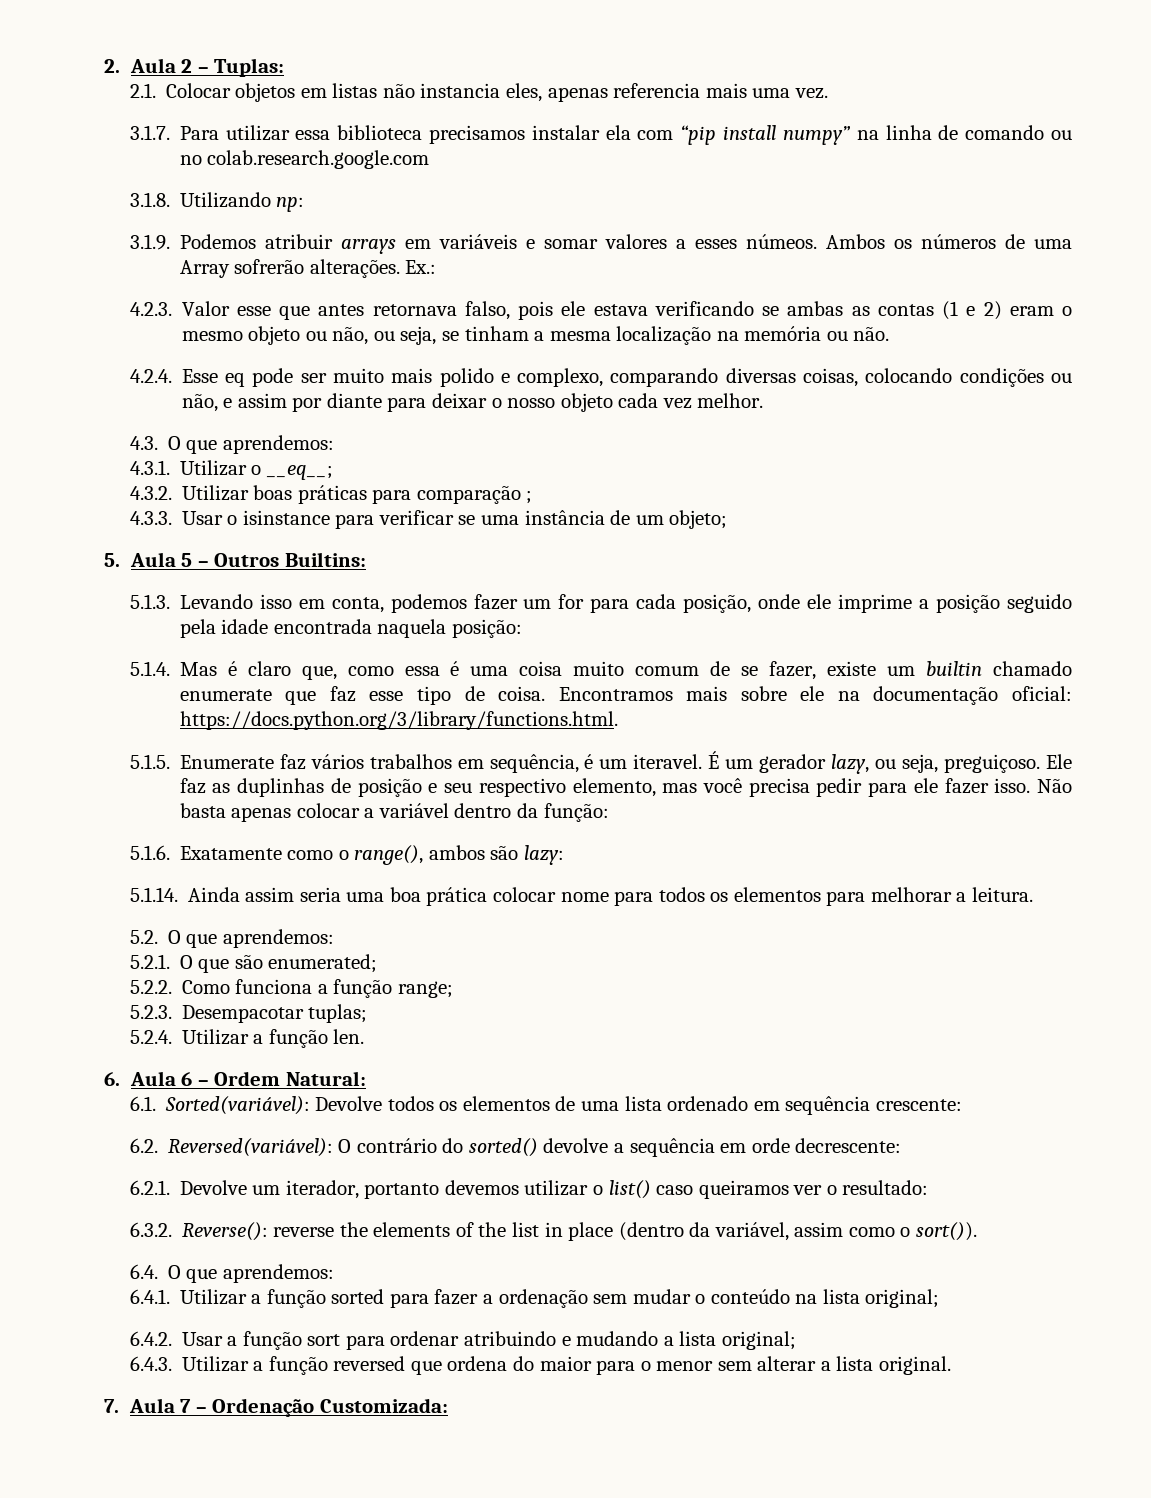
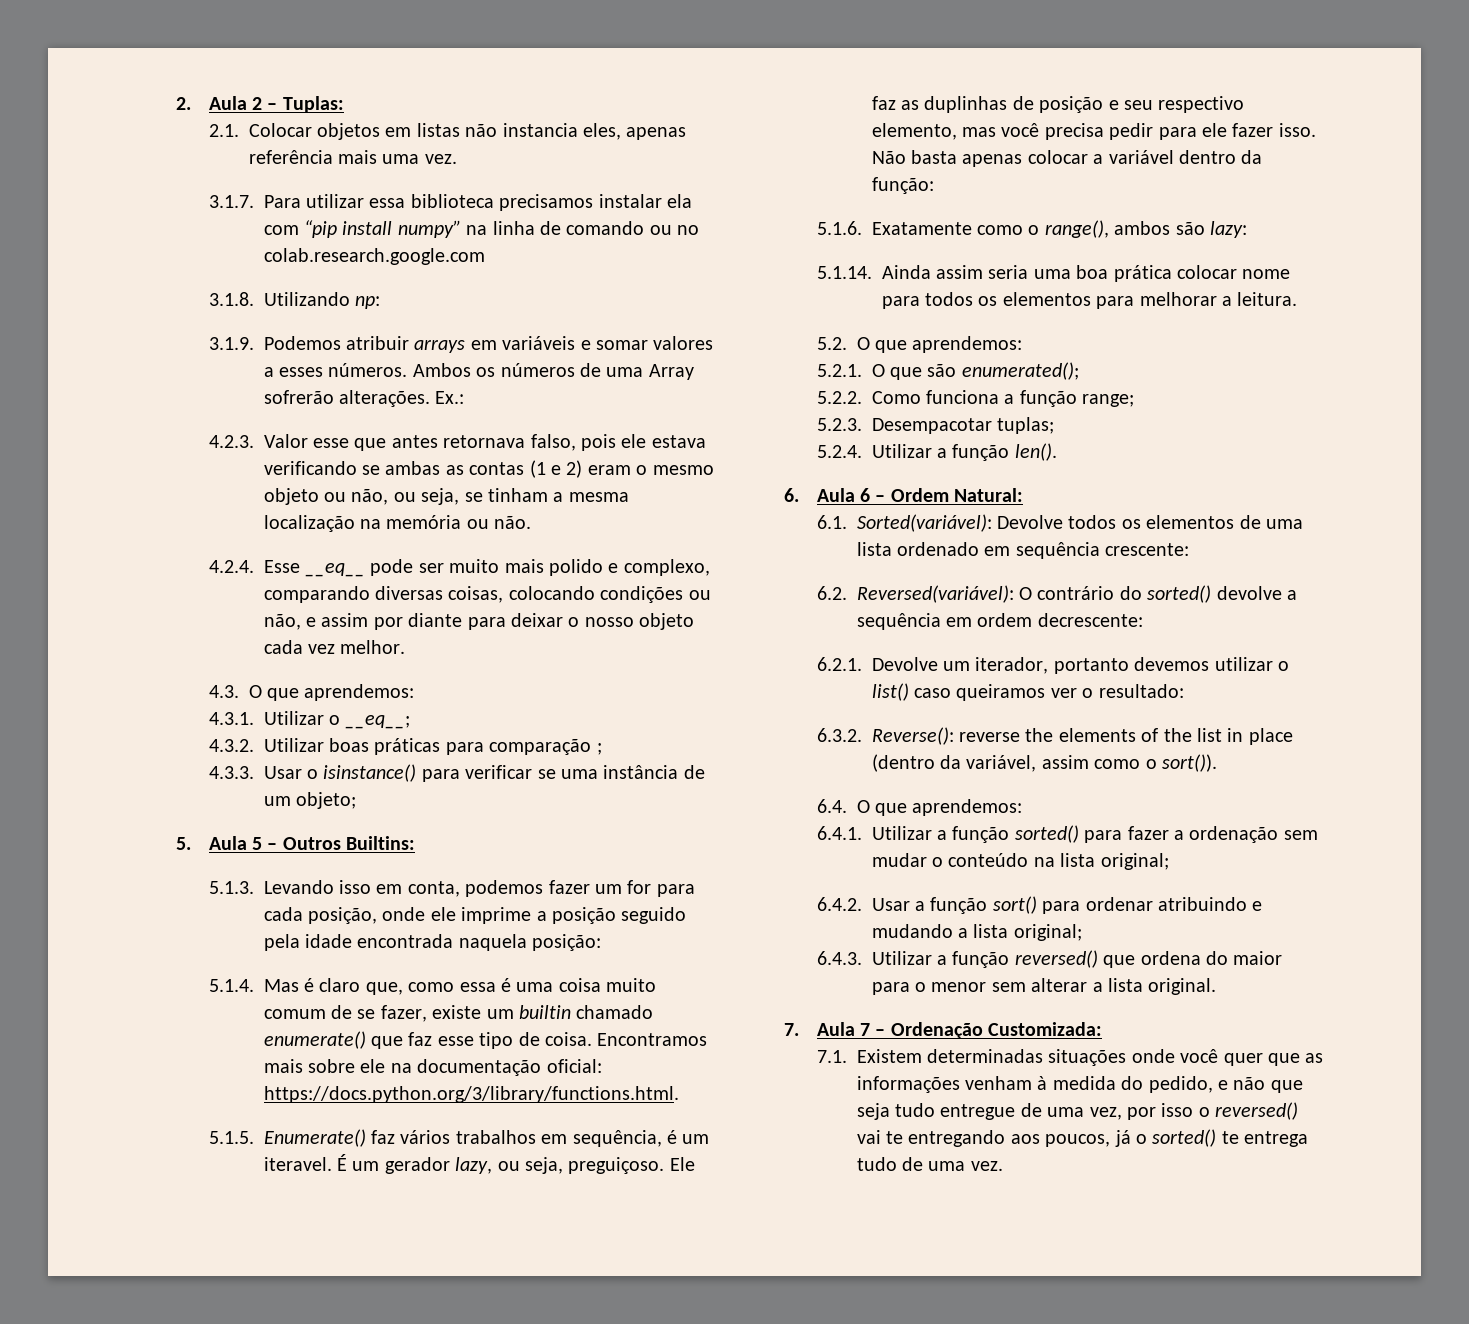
- 2.1. Colocar objetos em listas não instancia eles, apenas referencia mais uma vez.
+ 2.1. Colocar objetos em listas não instancia eles, apenas referência mais uma vez.
- 3.1.9. Podemos atribuir arrays em variáveis e somar valores a esses númeos.
+ 3.1.9. Podemos atribuir arrays em variáveis e somar valores a esses números.
- 4.2.4. Esse eq pode ser muito mais polido e complexo, comparando diversas coisas, colocando condições ou não, e assim por diante para deixar o nosso objeto cada vez melhor.
+ 4.2.4. Esse __eq__ pode ser muito mais polido e complexo, comparando diversas coisas, colocando condições ou não, e assim por diante para deixar o nosso objeto cada vez melhor.
- 4.3.3. Usar o isinstance para verificar se uma instância de um objeto;
+ 4.3.3. Usar o isinstance() para verificar se uma instância de um objeto;
- 5.1.4. Mas é claro que, como essa é uma coisa muito comum de se fazer, existe um builtin chamado enumerate que faz esse tipo de coisa.
+ 5.1.4. Mas é claro que, como essa é uma coisa muito comum de se fazer, existe um builtin chamado enumerate() que faz esse tipo de coisa.
- 5.1.5. Enumerate faz vários trabalhos em sequência, é um iteravel.
+ 5.1.5. Enumerate() faz vários trabalhos em sequência, é um iteravel.
- 5.2.1. O que são enumerated;
+ 5.2.1. O que são enumerated();
- 5.2.4. Utilizar a função len.
+ 5.2.4. Utilizar a função len().
- 6.2. Reversed(variável): O contrário do sorted() devolve a sequência em orde decrescente:
+ 6.2. Reversed(variável): O contrário do sorted() devolve a sequência em ordem decrescente:
- 6.4.1. Utilizar a função sorted para fazer a ordenação sem mudar o conteúdo na lista original;
+ 6.4.1. Utilizar a função sorted() para fazer a ordenação sem mudar o conteúdo na lista original;
- 6.4.2. Usar a função sort para ordenar atribuindo e mudando a lista original;
+ 6.4.2. Usar a função sort() para ordenar atribuindo e mudando a lista original;
- 6.4.3. Utilizar a função reversed que ordena do maior para o menor sem alterar a lista original.
+ 6.4.3. Utilizar a função reversed() que ordena do maior para o menor sem alterar a lista original.
+ 7.1. Existem determinadas situações onde você quer que as informações venham à medida do pedido, e não que seja tudo entregue de uma vez, por isso o reversed() vai te entregando aos poucos, já o sorted() te entrega tudo de uma vez.

